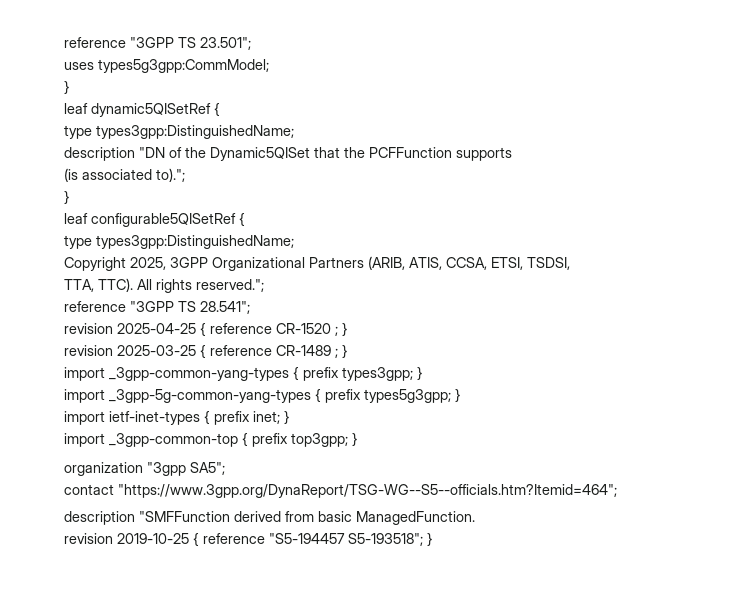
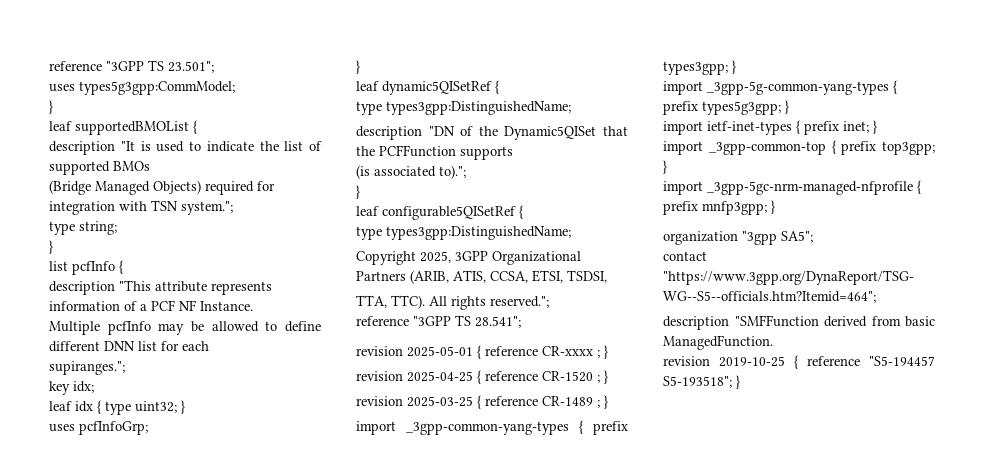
+ leaf supportedBMOList {
+ description "It is used to indicate the list of supported BMOs
+ (Bridge Managed Objects) required for integration with TSN system.";
+ type string;
+ }
+ list pcfInfo {
+ description "This attribute represents information of a PCF NF Instance.
+ Multiple pcfInfo may be allowed to define different DNN list for each
+ supiranges.";
+ key idx;
+ leaf idx { type uint32; }
+ uses pcfInfoGrp;
+ }
+ revision 2025-05-01 { reference CR-xxxx ; }
+ import _3gpp-5gc-nrm-managed-nfprofile { prefix mnfp3gpp; }

